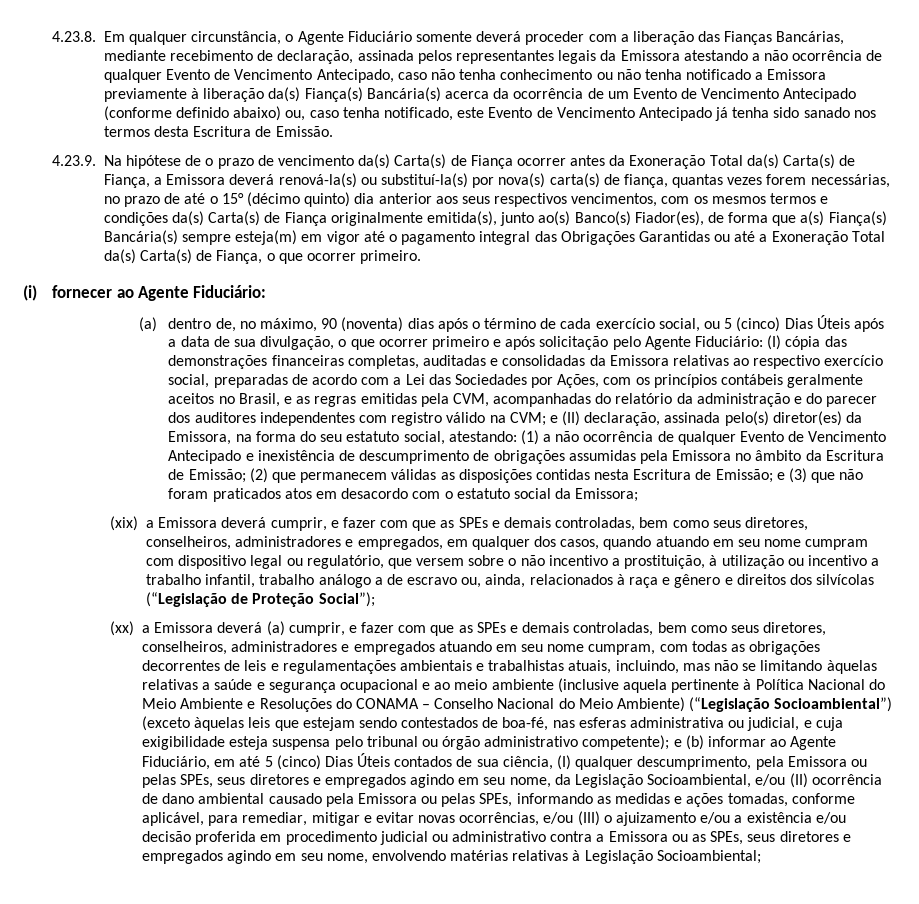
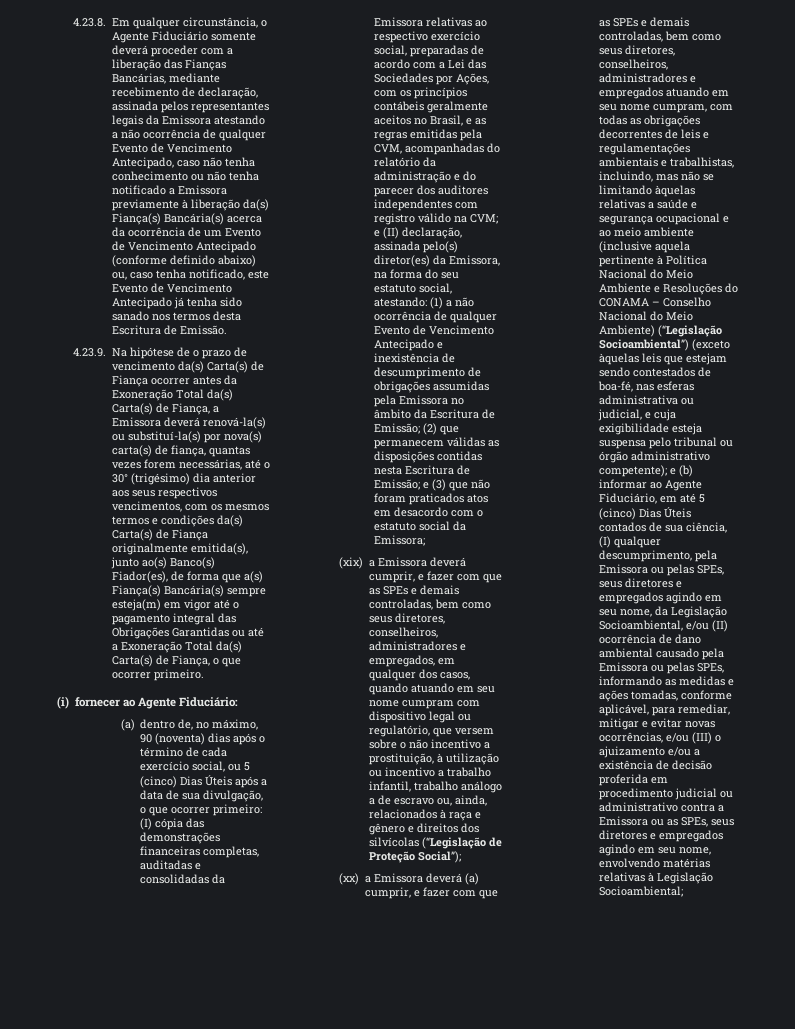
- 4.23.9. Na hipótese de o prazo de vencimento da(s) Carta(s) de Fiança ocorrer antes da Exoneração Total da(s) Carta(s) de Fiança, a Emissora deverá renová-la(s) ou substituí-la(s) por nova(s) carta(s) de fiança, quantas vezes forem necessárias, no prazo de até o 15° (décimo quinto) dia anterior aos seus respectivos vencimentos, com os mesmos termos e condições da(s) Carta(s) de Fiança originalmente emitida(s), junto ao(s) Banco(s) Fiador(es), de forma que a(s) Fiança(s) Bancária(s) sempre esteja(m) em vigor até o pagamento integral das Obrigações Garantidas ou até a Exoneração Total da(s) Carta(s) de Fiança, o que ocorrer primeiro.
+ 4.23.9. Na hipótese de o prazo de vencimento da(s) Carta(s) de Fiança ocorrer antes da Exoneração Total da(s) Carta(s) de Fiança, a Emissora deverá renová-la(s) ou substituí-la(s) por nova(s) carta(s) de fiança, quantas vezes forem necessárias, até o 30° (trigésimo) dia anterior aos seus respectivos vencimentos, com os mesmos termos e condições da(s) Carta(s) de Fiança originalmente emitida(s), junto ao(s) Banco(s) Fiador(es), de forma que a(s) Fiança(s) Bancária(s) sempre esteja(m) em vigor até o pagamento integral das Obrigações Garantidas ou até a Exoneração Total da(s) Carta(s) de Fiança, o que ocorrer primeiro.
- (a) dentro de, no máximo, 90 (noventa) dias após o término de cada exercício social, ou 5 (cinco) Dias Úteis após a data de sua divulgação, o que ocorrer primeiro e após solicitação pelo Agente Fiduciário:
+ (a) dentro de, no máximo, 90 (noventa) dias após o término de cada exercício social, ou 5 (cinco) Dias Úteis após a data de sua divulgação, o que ocorrer primeiro:
- (xx) a Emissora deverá (a) cumprir, e fazer com que as SPEs e demais controladas, bem como seus diretores, conselheiros, administradores e empregados atuando em seu nome cumpram, com todas as obrigações decorrentes de leis e regulamentações ambientais e trabalhistas atuais, incluindo, mas não se limitando àquelas relativas a saúde e segurança ocupacional e ao meio ambiente (inclusive aquela pertinente à Política Nacional do Meio Ambiente e Resoluções do CONAMA – Conselho Nacional do Meio Ambiente) (“Legislação Socioambiental”) (exceto àquelas leis que estejam sendo contestados de boa-fé, nas esferas administrativa ou judicial, e cuja exigibilidade esteja suspensa pelo tribunal ou órgão administrativo competente);
+ (xx) a Emissora deverá (a) cumprir, e fazer com que as SPEs e demais controladas, bem como seus diretores, conselheiros, administradores e empregados atuando em seu nome cumpram, com todas as obrigações decorrentes de leis e regulamentações ambientais e trabalhistas, incluindo, mas não se limitando àquelas relativas a saúde e segurança ocupacional e ao meio ambiente (inclusive aquela pertinente à Política Nacional do Meio Ambiente e Resoluções do CONAMA – Conselho Nacional do Meio Ambiente) (“Legislação Socioambiental”) (exceto àquelas leis que estejam sendo contestados de boa-fé, nas esferas administrativa ou judicial, e cuja exigibilidade esteja suspensa pelo tribunal ou órgão administrativo competente);
- e (b) informar ao Agente Fiduciário, em até 5 (cinco) Dias Úteis contados de sua ciência, (I) qualquer descumprimento, pela Emissora ou pelas SPEs, seus diretores e empregados agindo em seu nome, da Legislação Socioambiental, e/ou (II) ocorrência de dano ambiental causado pela Emissora ou pelas SPEs, informando as medidas e ações tomadas, conforme aplicável, para remediar, mitigar e evitar novas ocorrências, e/ou (III) o ajuizamento e/ou a existência e/ou decisão proferida em procedimento judicial ou administrativo contra a Emissora ou as SPEs, seus diretores e empregados agindo em seu nome, envolvendo matérias relativas à Legislação Socioambiental;
+ e (b) informar ao Agente Fiduciário, em até 5 (cinco) Dias Úteis contados de sua ciência, (I) qualquer descumprimento, pela Emissora ou pelas SPEs, seus diretores e empregados agindo em seu nome, da Legislação Socioambiental, e/ou (II) ocorrência de dano ambiental causado pela Emissora ou pelas SPEs, informando as medidas e ações tomadas, conforme aplicável, para remediar, mitigar e evitar novas ocorrências, e/ou (III) o ajuizamento e/ou a existência de decisão proferida em procedimento judicial ou administrativo contra a Emissora ou as SPEs, seus diretores e empregados agindo em seu nome, envolvendo matérias relativas à Legislação Socioambiental;

